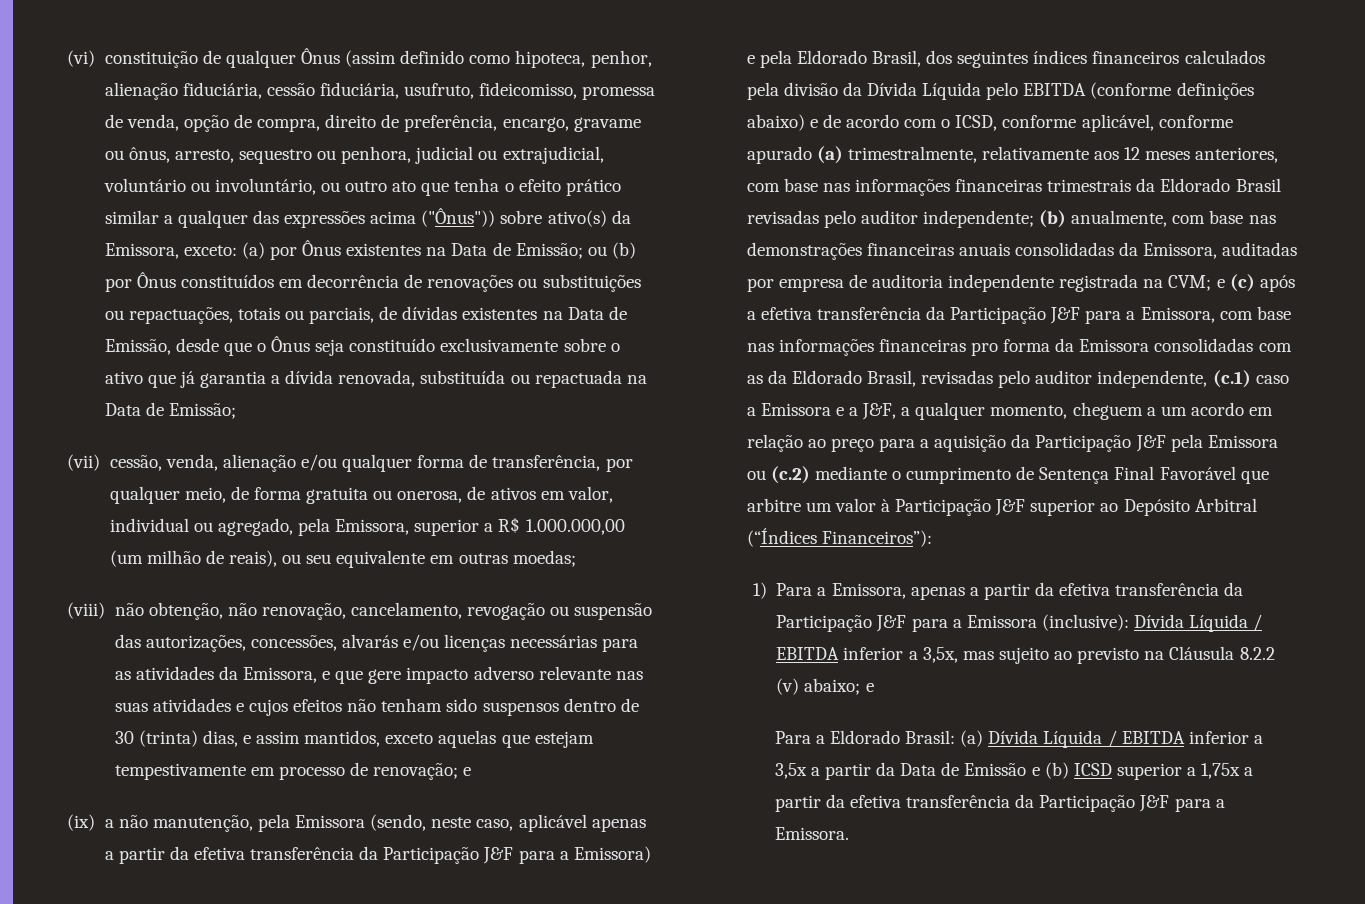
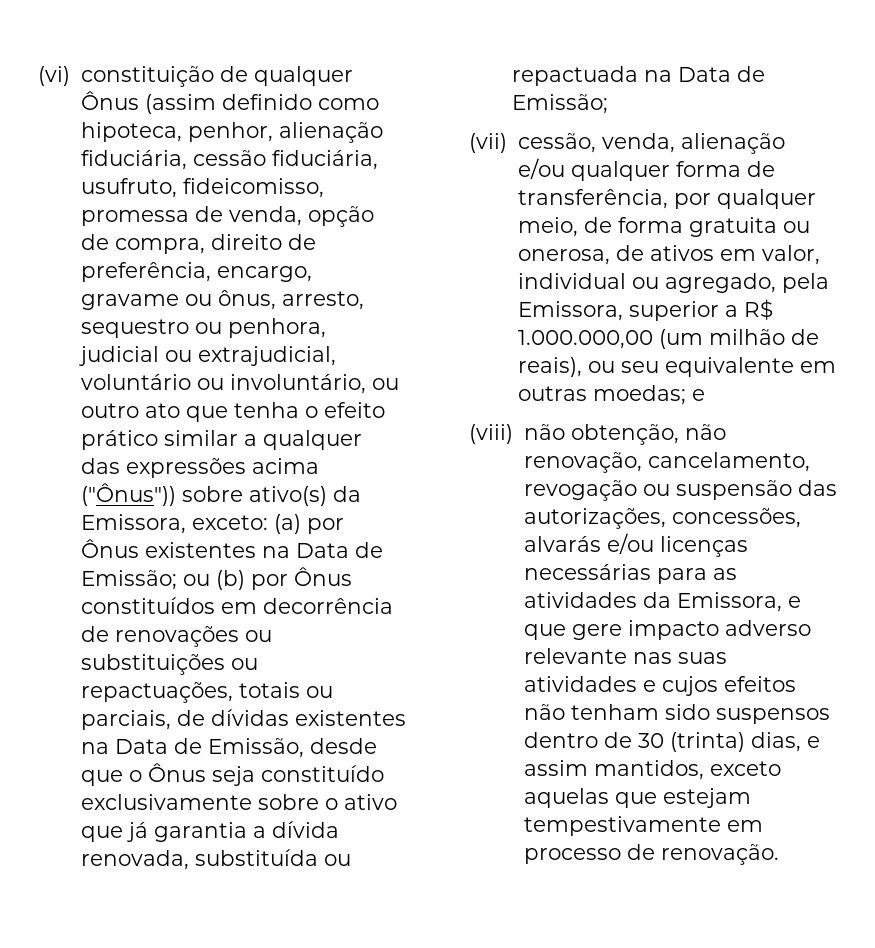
- (vii) cessão, venda, alienação e/ou qualquer forma de transferência, por qualquer meio, de forma gratuita ou onerosa, de ativos em valor, individual ou agregado, pela Emissora, superior a R$ 1.000.000,00 (um milhão de reais), ou seu equivalente em outras moedas;
+ (vii) cessão, venda, alienação e/ou qualquer forma de transferência, por qualquer meio, de forma gratuita ou onerosa, de ativos em valor, individual ou agregado, pela Emissora, superior a R$ 1.000.000,00 (um milhão de reais), ou seu equivalente em outras moedas; e
- (viii) não obtenção, não renovação, cancelamento, revogação ou suspensão das autorizações, concessões, alvarás e/ou licenças necessárias para as atividades da Emissora, e que gere impacto adverso relevante nas suas atividades e cujos efeitos não tenham sido suspensos dentro de 30 (trinta) dias, e assim mantidos, exceto aquelas que estejam tempestivamente em processo de renovação; e
- (ix) a não manutenção, pela Emissora (sendo, neste caso, aplicável apenas a partir da efetiva transferência da Participação J&F para a Emissora) e pela Eldorado Brasil, dos seguintes índices financeiros calculados pela divisão da Dívida Líquida pelo EBITDA (conforme definições abaixo) e de acordo com o ICSD, conforme aplicável, conforme apurado (a) trimestralmente, relativamente aos 12 meses anteriores, com base nas informações financeiras trimestrais da Eldorado Brasil revisadas pelo auditor independente; (b) anualmente, com base nas demonstrações financeiras anuais consolidadas da Emissora, auditadas por empresa de auditoria independente registrada na CVM; e (c) após a efetiva transferência da Participação J&F para a Emissora, com base nas informações financeiras pro forma da Emissora consolidadas com as da Eldorado Brasil, revisadas pelo auditor independente, (c.1) caso a Emissora e a J&F, a qualquer momento, cheguem a um acordo em relação ao preço para a aquisição da Participação J&F pela Emissora ou (c.2) mediante o cumprimento de Sentença Final Favorável que arbitre um valor à Participação J&F superior ao Depósito Arbitral (“Índices Financeiros”):
- 1) Para a Emissora, apenas a partir da efetiva transferência da Participação J&F para a Emissora (inclusive): Dívida Líquida / EBITDA inferior a 3,5x, mas sujeito ao previsto na Cláusula 8.2.2 (v) abaixo; e
- Para a Eldorado Brasil: (a) Dívida Líquida / EBITDA inferior a 3,5x a partir da Data de Emissão e (b) ICSD superior a 1,75x a partir da efetiva transferência da Participação J&F para a Emissora.
+ (viii) não obtenção, não renovação, cancelamento, revogação ou suspensão das autorizações, concessões, alvarás e/ou licenças necessárias para as atividades da Emissora, e que gere impacto adverso relevante nas suas atividades e cujos efeitos não tenham sido suspensos dentro de 30 (trinta) dias, e assim mantidos, exceto aquelas que estejam tempestivamente em processo de renovação.

